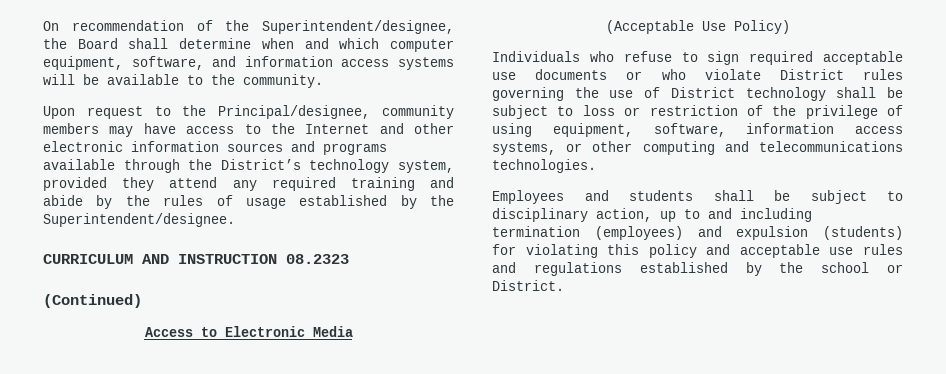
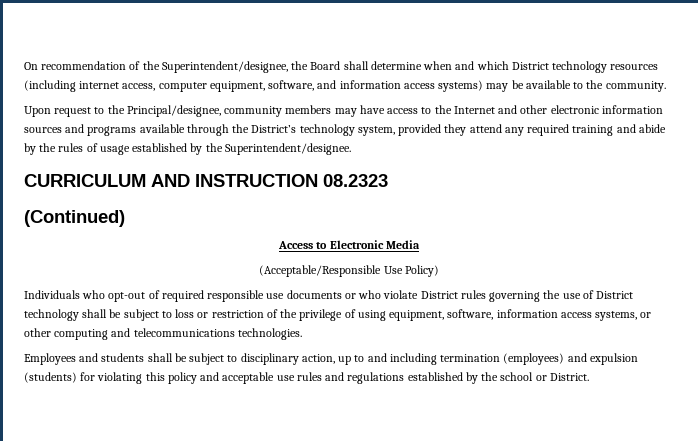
- On recommendation of the Superintendent/designee, the Board shall determine when and which computer equipment, software, and information access systems will be available to the community.
+ On recommendation of the Superintendent/designee, the Board shall determine when and which District technology resources (including internet access, computer equipment, software, and information access systems) may be available to the community.
- (Acceptable Use Policy)
+ (Acceptable/Responsible Use Policy)
- Individuals who refuse to sign required acceptable use documents or who violate District rules governing the use of District technology shall be subject to loss or restriction of the privilege of using equipment, software, information access systems, or other computing and telecommunications technologies.
+ Individuals who opt-out of required responsible use documents or who violate District rules governing the use of District technology shall be subject to loss or restriction of the privilege of using equipment, software, information access systems, or other computing and telecommunications technologies.

